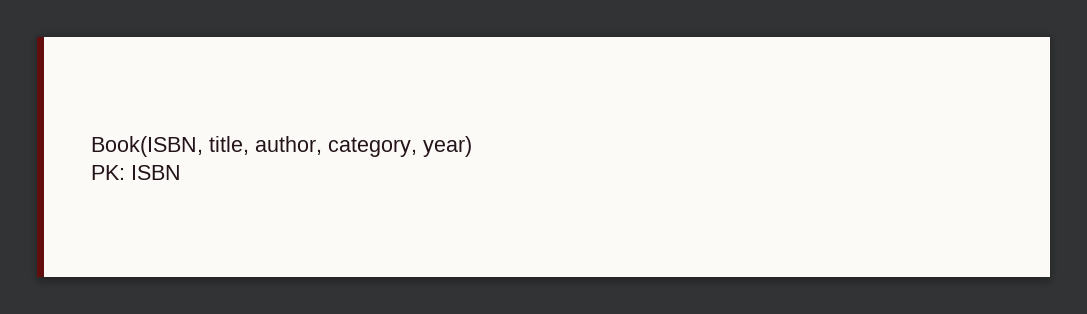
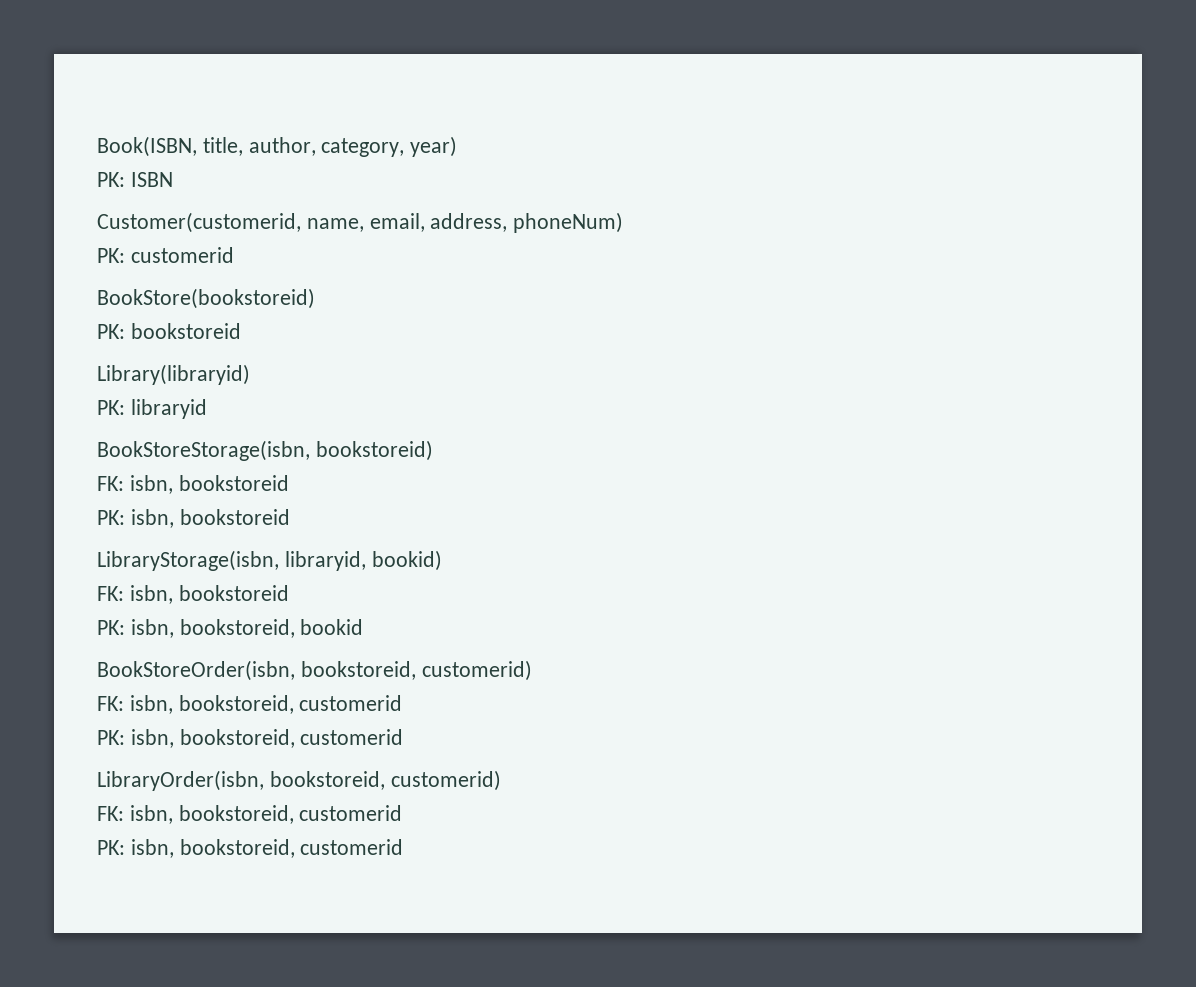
+ Customer(customerid, name, email, address, phoneNum)
+ PK: customerid
+ BookStore(bookstoreid)
+ PK: bookstoreid
+ Library(libraryid)
+ PK: libraryid
+ BookStoreStorage(isbn, bookstoreid)
+ FK: isbn, bookstoreid
+ PK: isbn, bookstoreid
+ LibraryStorage(isbn, libraryid, bookid)
+ FK: isbn, bookstoreid
+ PK: isbn, bookstoreid, bookid
+ BookStoreOrder(isbn, bookstoreid, customerid)
+ FK: isbn, bookstoreid, customerid
+ PK: isbn, bookstoreid, customerid
+ LibraryOrder(isbn, bookstoreid, customerid)
+ FK: isbn, bookstoreid, customerid
+ PK: isbn, bookstoreid, customerid

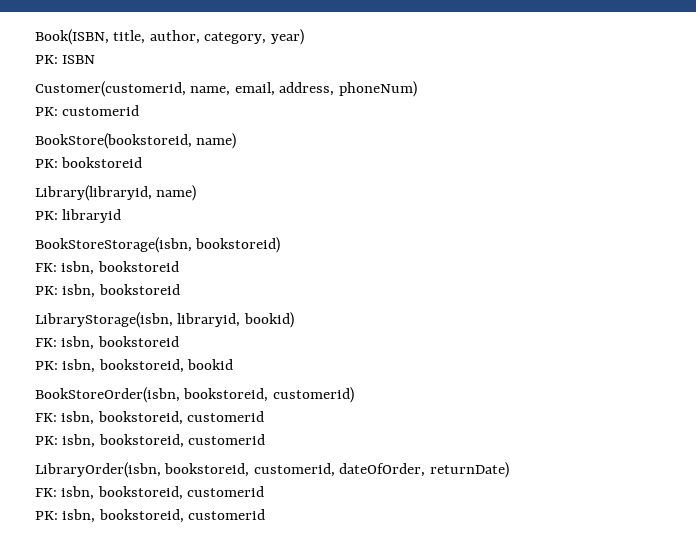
- BookStore(bookstoreid)
+ BookStore(bookstoreid, name)
- Library(libraryid)
+ Library(libraryid, name)
- LibraryOrder(isbn, bookstoreid, customerid)
+ LibraryOrder(isbn, bookstoreid, customerid, dateOfOrder, returnDate)

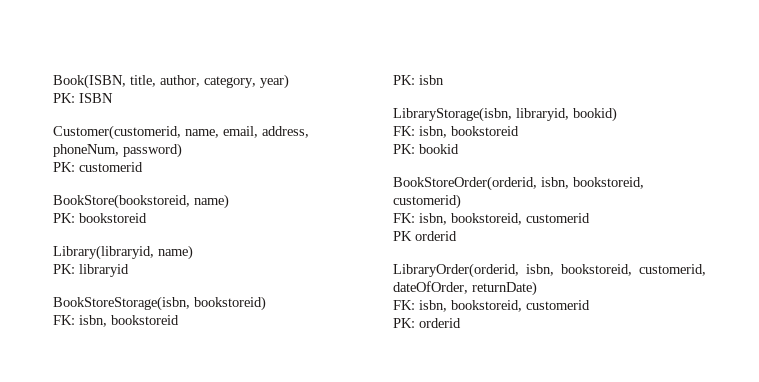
- Customer(customerid, name, email, address, phoneNum)
+ Customer(customerid, name, email, address, phoneNum, password)
- PK: isbn, bookstoreid
+ PK: isbn
- PK: isbn, bookstoreid, bookid
+ PK: bookid
- BookStoreOrder(isbn, bookstoreid, customerid)
+ BookStoreOrder(orderid, isbn, bookstoreid, customerid)
  FK: isbn, bookstoreid, customerid
- PK: isbn, bookstoreid, customerid
- LibraryOrder(isbn, bookstoreid, customerid, dateOfOrder, returnDate)
+ PK orderid
+ LibraryOrder(orderid, isbn, bookstoreid, customerid, dateOfOrder, returnDate)
  FK: isbn, bookstoreid, customerid
- PK: isbn, bookstoreid, customerid
+ PK: orderid

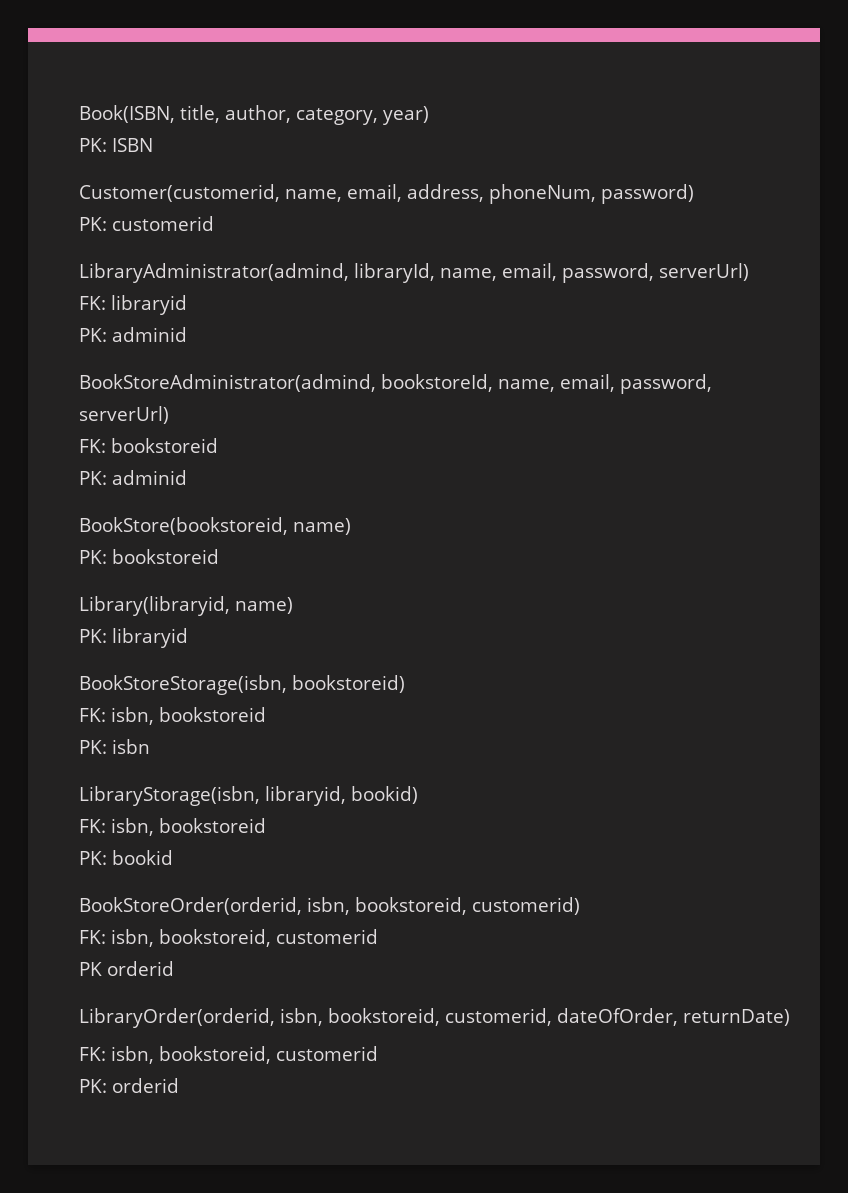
+ LibraryAdministrator(admind, libraryId, name, email, password, serverUrl)
+ FK: libraryid
+ PK: adminid
+ BookStoreAdministrator(admind, bookstoreId, name, email, password, serverUrl)
+ FK: bookstoreid
+ PK: adminid

